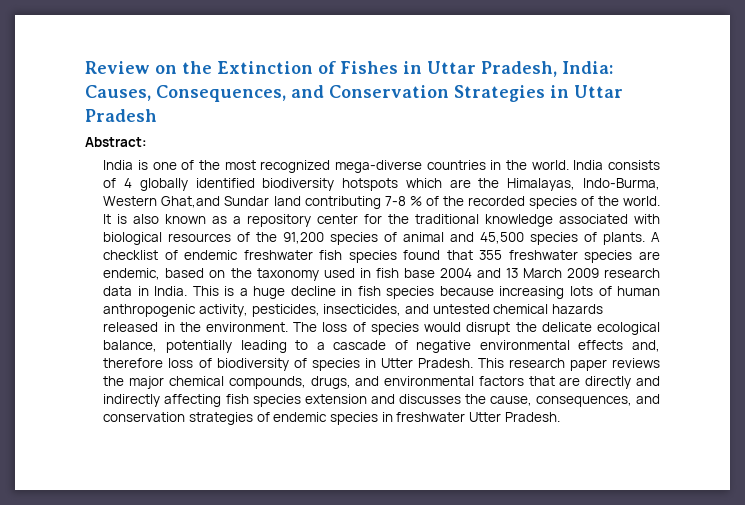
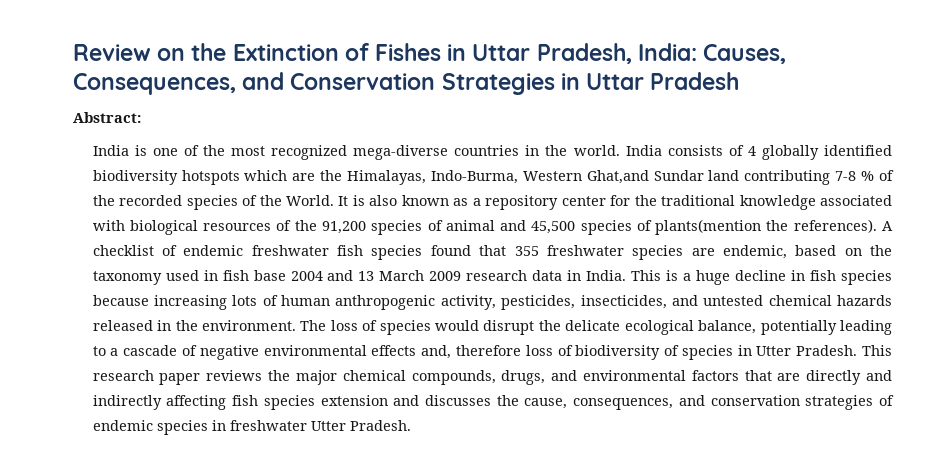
- India consists of 4 globally identified biodiversity hotspots which are the Himalayas, Indo-Burma, Western Ghat,and Sundar land contributing 7-8 % of the recorded species of the world.
+ India consists of 4 globally identified biodiversity hotspots which are the Himalayas, Indo-Burma, Western Ghat,and Sundar land contributing 7-8 % of the recorded species of the World.
- It is also known as a repository center for the traditional knowledge associated with biological resources of the 91,200 species of animal and 45,500 species of plants.
+ It is also known as a repository center for the traditional knowledge associated with biological resources of the 91,200 species of animal and 45,500 species of plants(mention the references).

